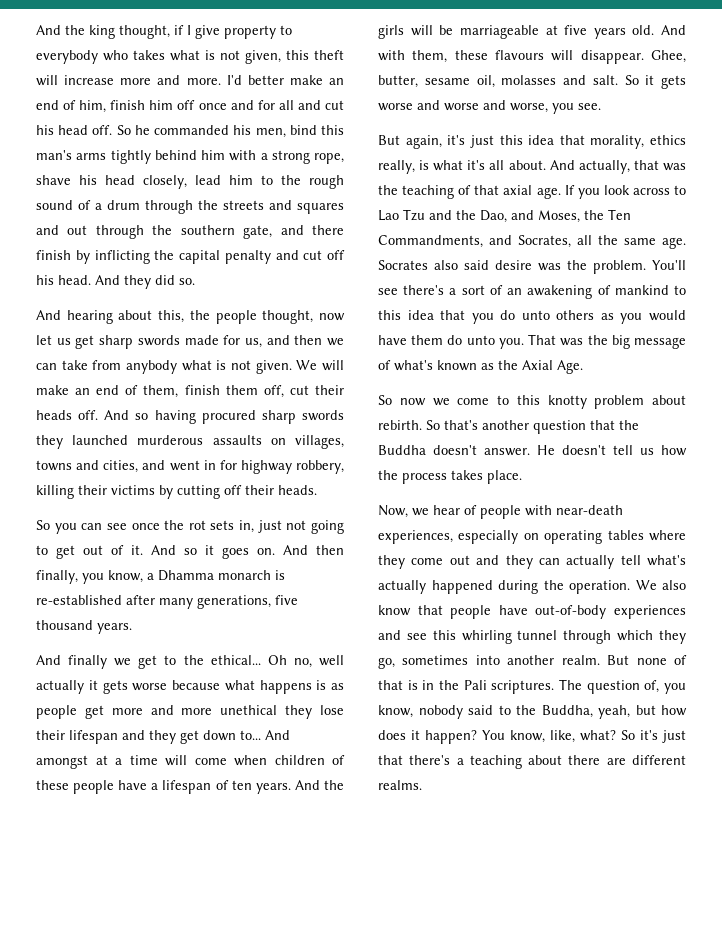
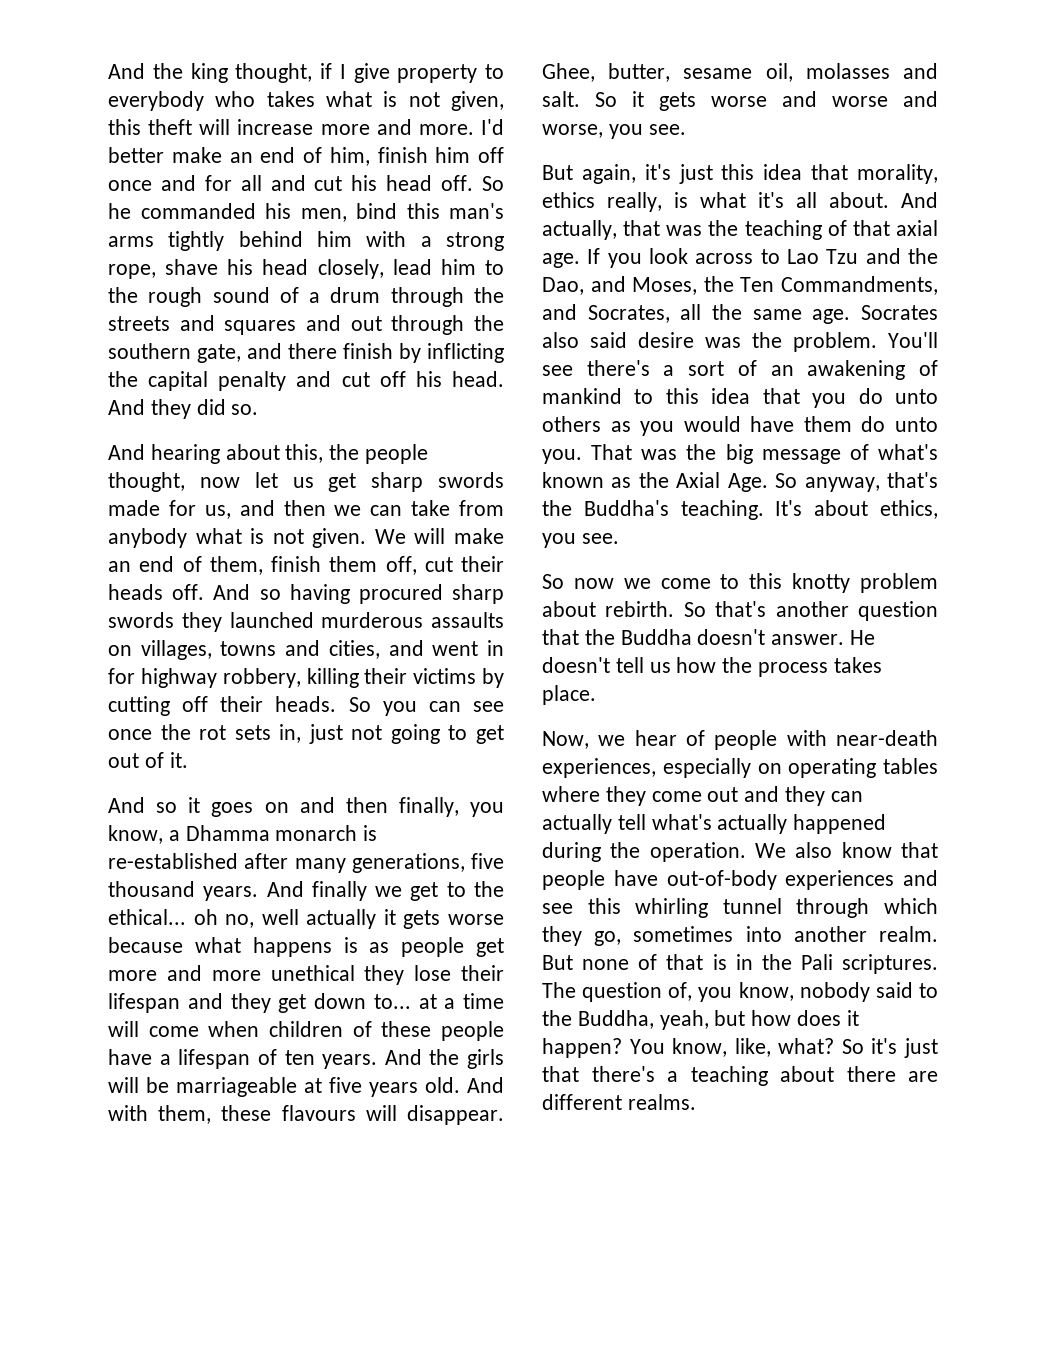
- And so having procured sharp swords they launched murderous assaults on villages, towns and cities, and went in for highway robbery, killing their victims by cutting off their heads.
- So you can see once the rot sets in, just not going to get out of it. And so it goes on. And then finally, you know, a Dhamma monarch is re-established after many generations, five thousand years.
- And finally we get to the ethical... Oh no, well actually it gets worse because what happens is as people get more and more unethical they lose their lifespan and they get down to... And amongst at a time will come when children of these people have a lifespan of ten years.
+ And so having procured sharp swords they launched murderous assaults on villages, towns and cities, and went in for highway robbery, killing their victims by cutting off their heads. So you can see once the rot sets in, just not going to get out of it.
+ And so it goes on and then finally, you know, a Dhamma monarch is re-established after many generations, five thousand years. And finally we get to the ethical... oh no, well actually it gets worse because what happens is as people get more and more unethical they lose their lifespan and they get down to... at a time will come when children of these people have a lifespan of ten years.
- That was the big message of what's known as the Axial Age.
+ That was the big message of what's known as the Axial Age. So anyway, that's the Buddha's teaching. It's about ethics, you see.

